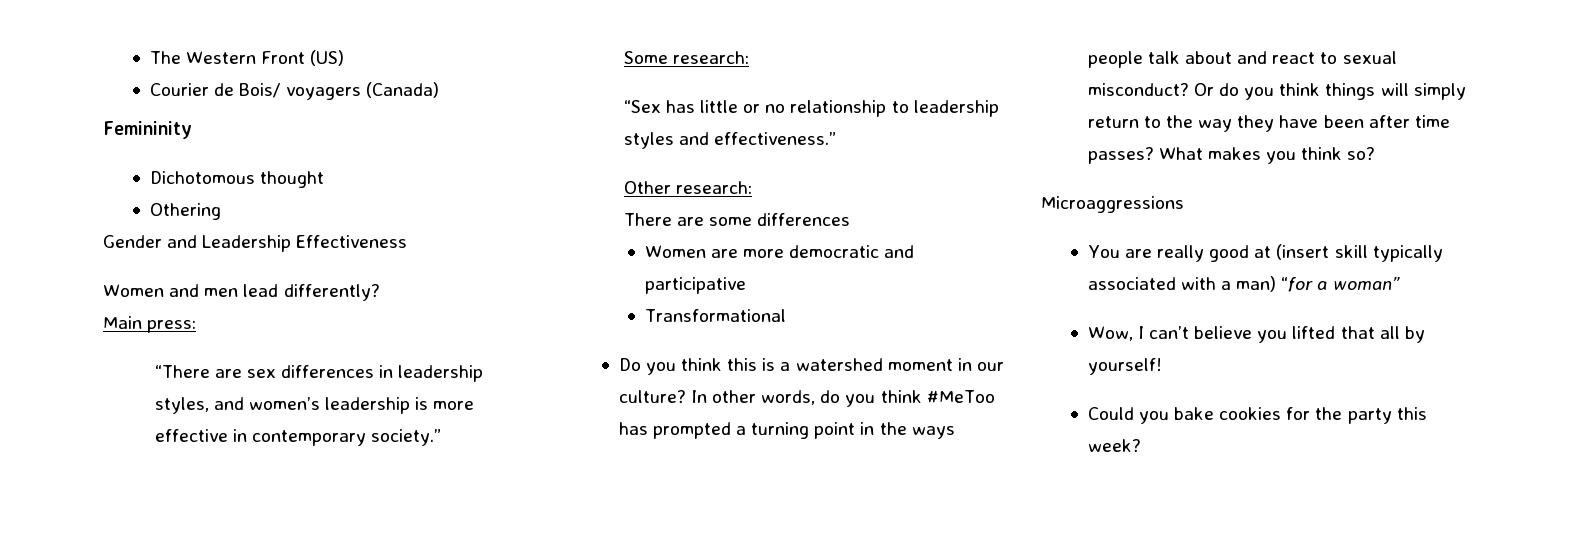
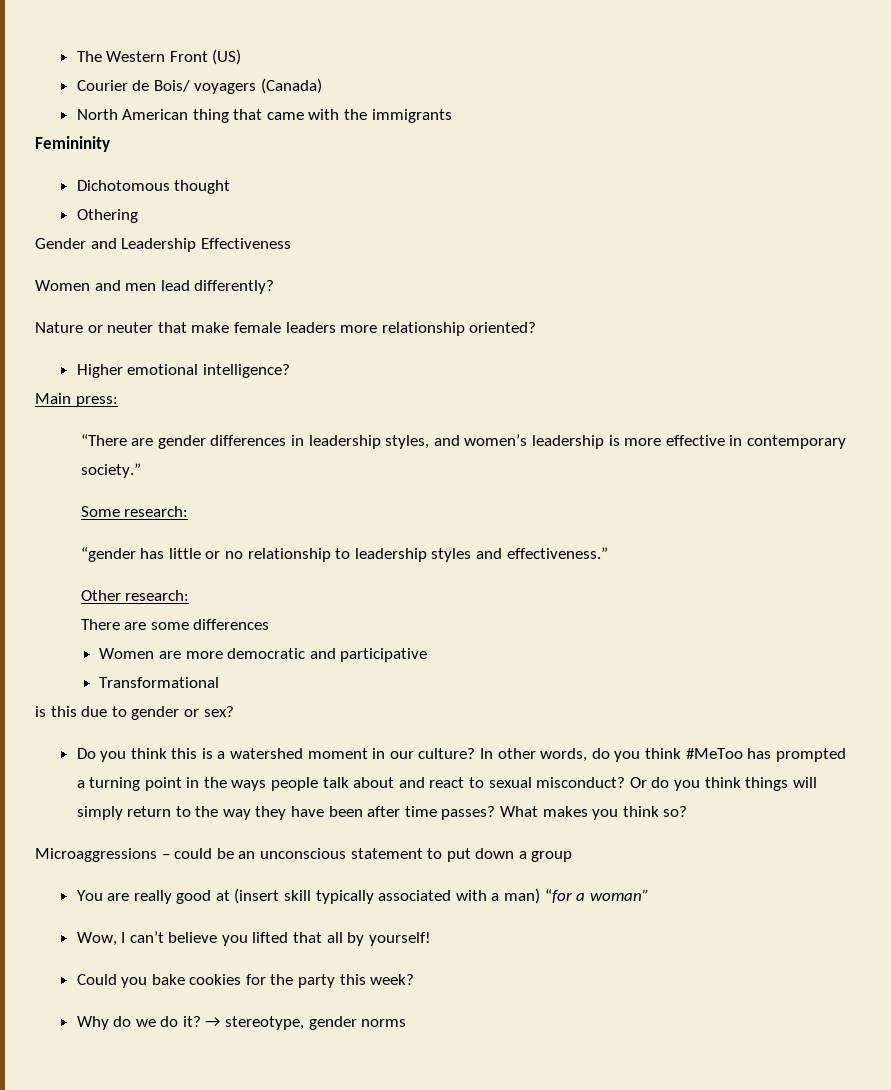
+ North American thing that came with the immigrants
+ Nature or neuter that make female leaders more relationship oriented?
+ Higher emotional intelligence?
- “There are sex differences in leadership styles, and women’s leadership is more effective in contemporary society.”
+ “There are gender differences in leadership styles, and women’s leadership is more effective in contemporary society.”
- “Sex has little or no relationship to leadership styles and effectiveness.”
+ “gender has little or no relationship to leadership styles and effectiveness.”
+ is this due to gender or sex?
- Microaggressions
+ Microaggressions – could be an unconscious statement to put down a group
+ Why do we do it? → stereotype, gender norms

